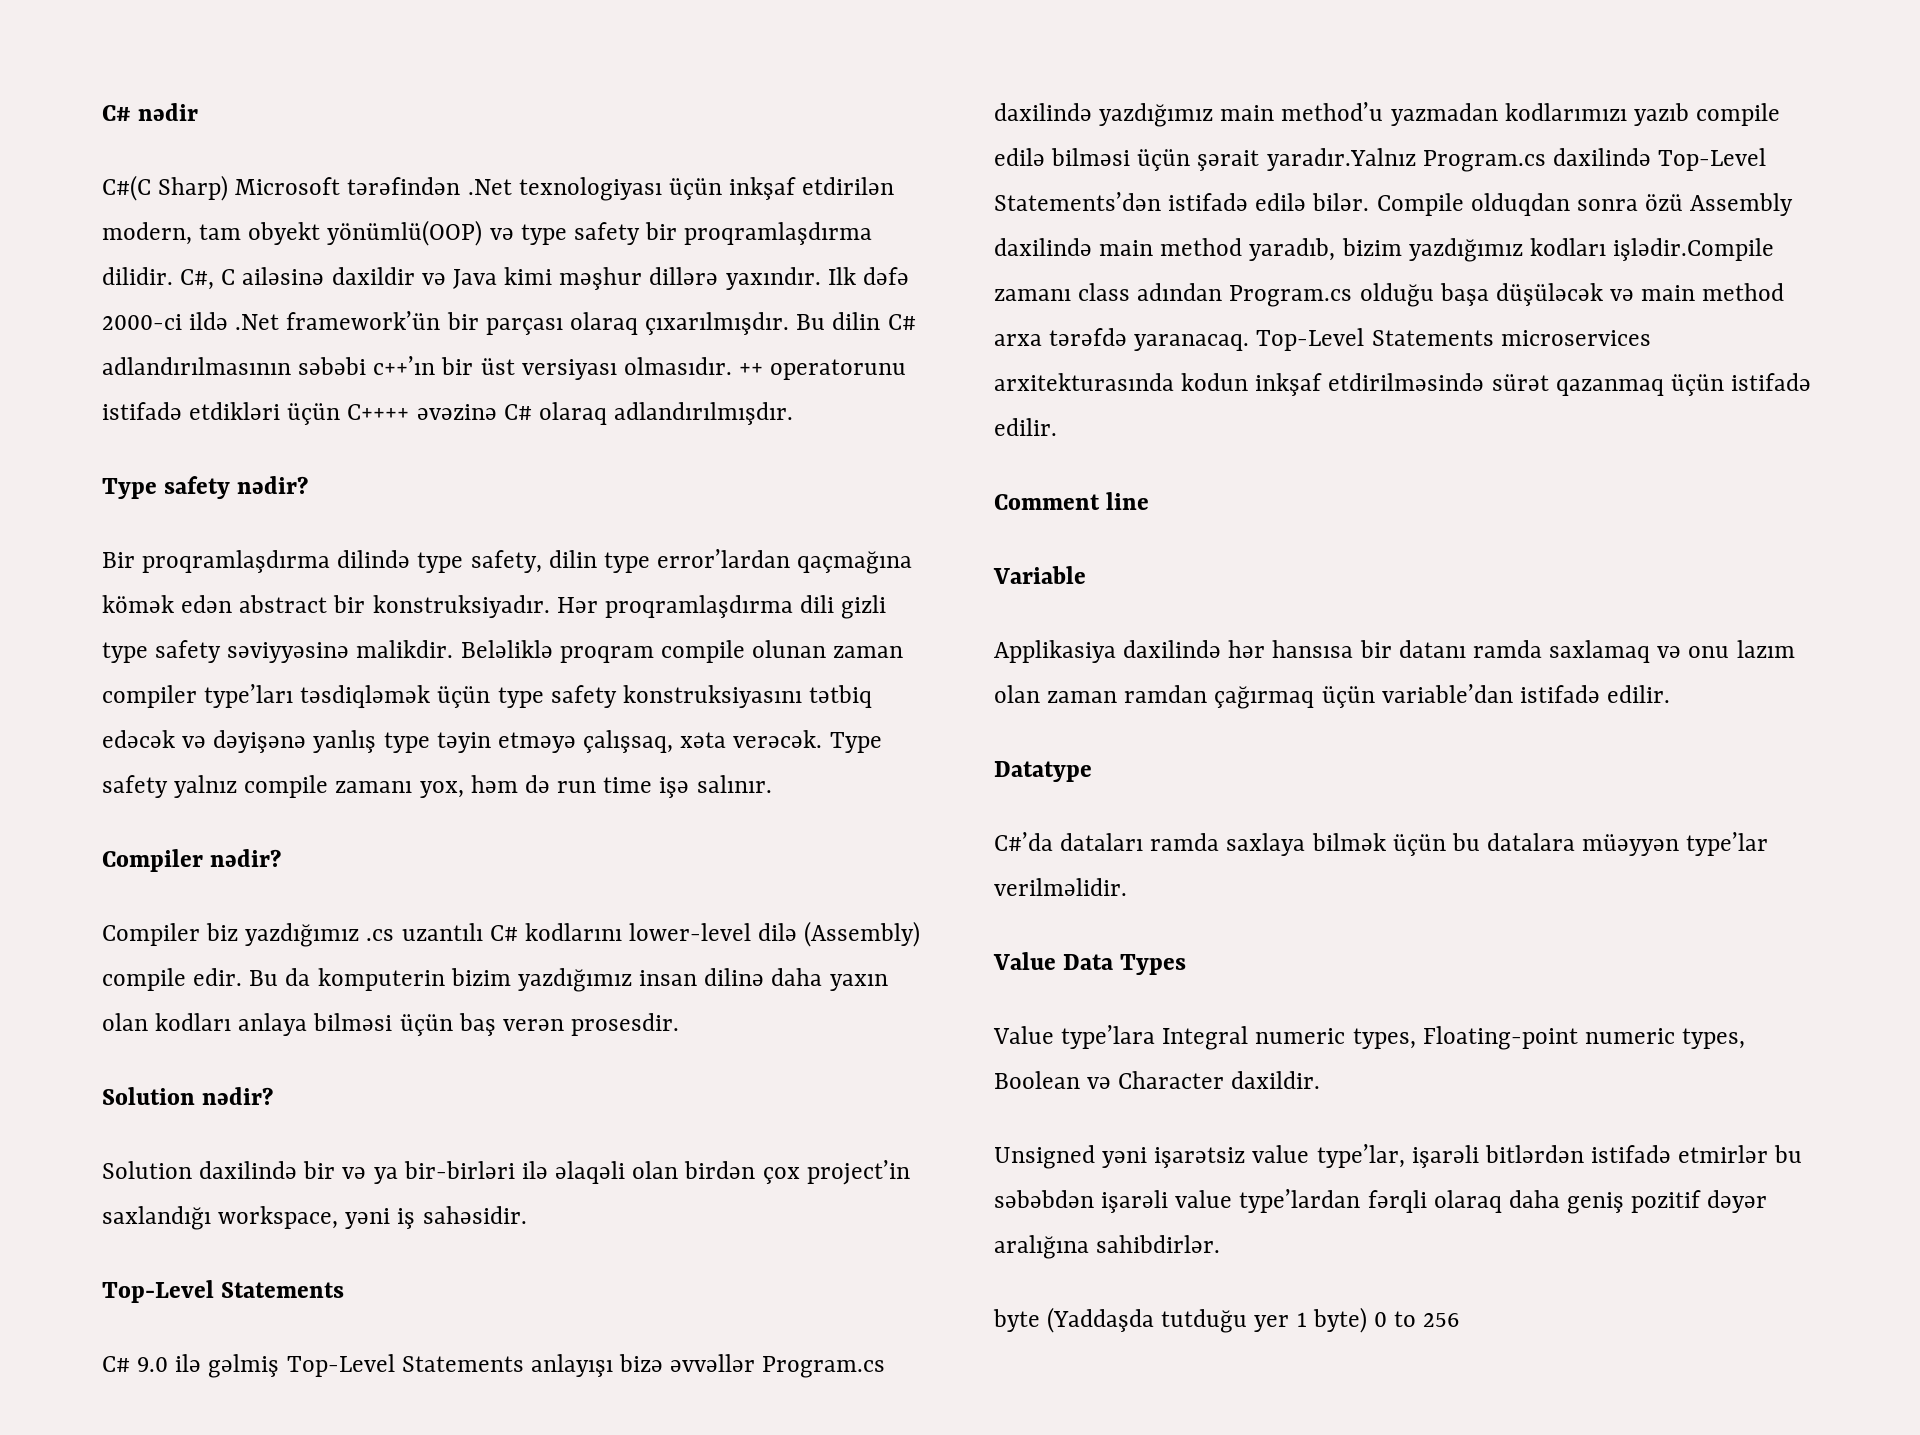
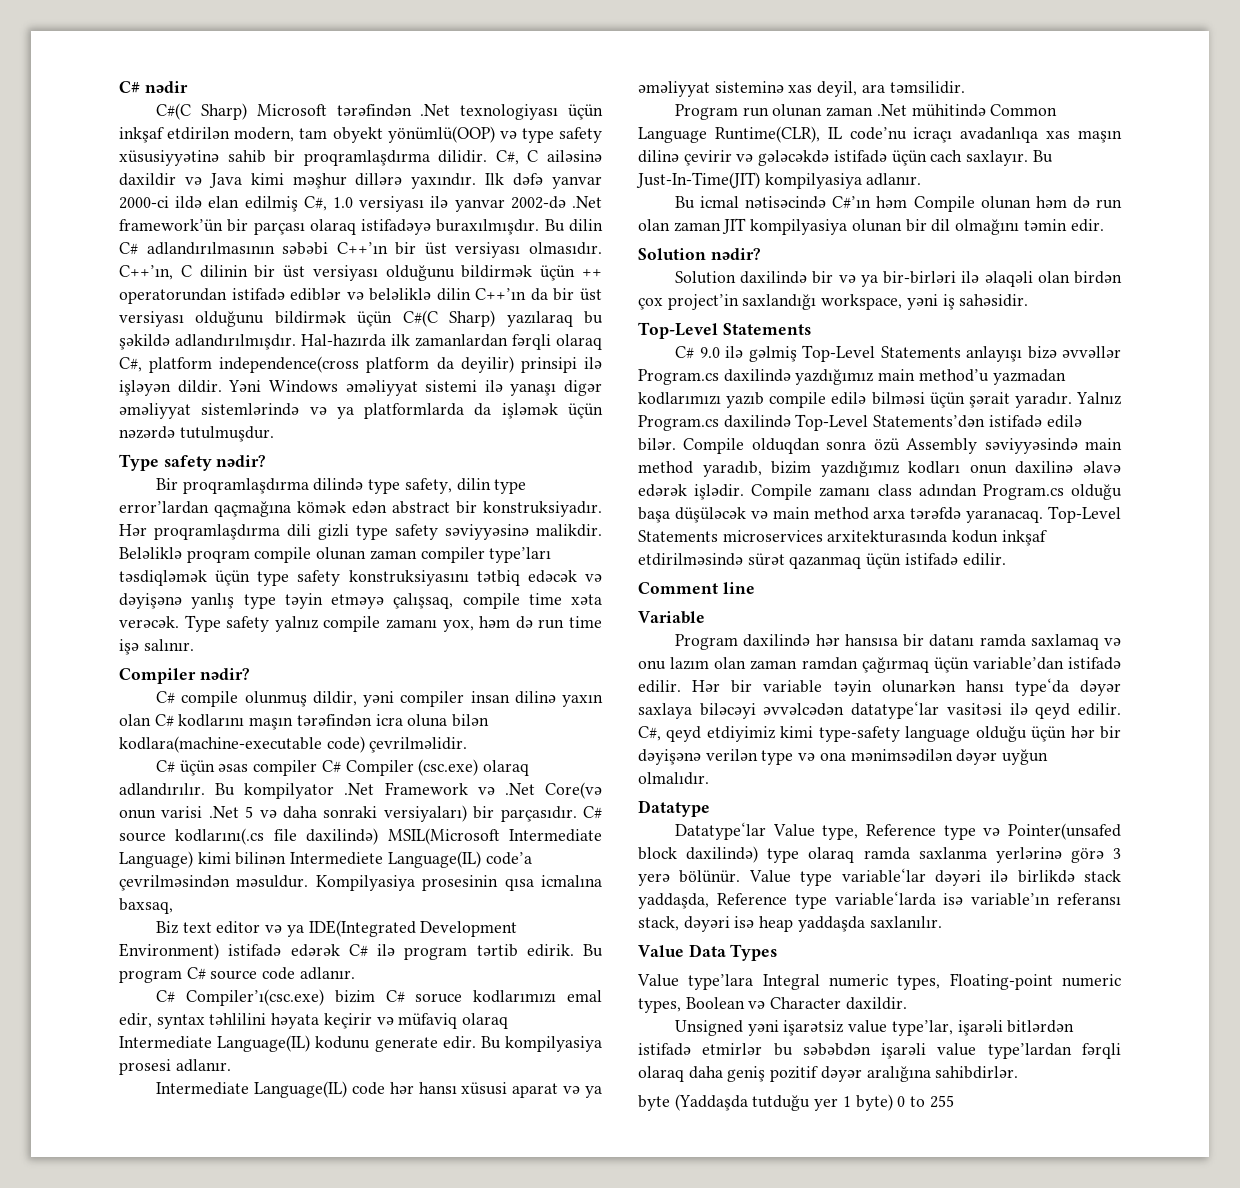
- C#(C Sharp) Microsoft tərəfindən .Net texnologiyası üçün inkşaf etdirilən modern, tam obyekt yönümlü(OOP) və type safety bir proqramlaşdırma dilidir.
+ C#(C Sharp) Microsoft tərəfindən .Net texnologiyası üçün inkşaf etdirilən modern, tam obyekt yönümlü(OOP) və type safety xüsusiyyətinə sahib bir proqramlaşdırma dilidir.
- Ilk dəfə 2000-ci ildə .Net framework’ün bir parçası olaraq çıxarılmışdır.
+ Ilk dəfə yanvar 2000-ci ildə elan edilmiş C#, 1.0 versiyası ilə yanvar 2002-də .Net framework’ün bir parçası olaraq istifadəyə buraxılmışdır.
- Bu dilin C# adlandırılmasının səbəbi c++’ın bir üst versiyası olmasıdır.
+ Bu dilin C# adlandırılmasının səbəbi C++’ın bir üst versiyası olmasıdır.
- ++ operatorunu istifadə etdikləri üçün C++++ əvəzinə C# olaraq adlandırılmışdır.
+ C++’ın, C dilinin bir üst versiyası olduğunu bildirmək üçün ++ operatorundan istifadə ediblər və beləliklə dilin C++’ın da bir üst versiyası olduğunu bildirmək üçün C#(C Sharp) yazılaraq bu şəkildə adlandırılmışdır. Hal-hazırda ilk zamanlardan fərqli olaraq C#, platform independence(cross platform da deyilir) prinsipi ilə işləyən dildir. Yəni Windows əməliyyat sistemi ilə yanaşı digər əməliyyat sistemlərində və ya platformlarda da işləmək üçün nəzərdə tutulmuşdur.
- Beləliklə proqram compile olunan zaman compiler type’ları təsdiqləmək üçün type safety konstruksiyasını tətbiq edəcək və dəyişənə yanlış type təyin etməyə çalışsaq, xəta verəcək.
+ Beləliklə proqram compile olunan zaman compiler type’ları təsdiqləmək üçün type safety konstruksiyasını tətbiq edəcək və dəyişənə yanlış type təyin etməyə çalışsaq, compile time xəta verəcək.
- Compiler biz yazdığımız .cs uzantılı C# kodlarını lower-level dilə (Assembly) compile edir. Bu da komputerin bizim yazdığımız insan dilinə daha yaxın olan kodları anlaya bilməsi üçün baş verən prosesdir.
+ C# compile olunmuş dildir, yəni compiler insan dilinə yaxın olan C# kodlarını maşın tərəfindən icra oluna bilən kodlara(machine-executable code) çevrilməlidir.
+ C# üçün əsas compiler C# Compiler (csc.exe) olaraq adlandırılır. Bu kompilyator .Net Framework və .Net Core(və onun varisi .Net 5 və daha sonraki versiyaları) bir parçasıdır. C# source kodlarını(.cs file daxilində) MSIL(Microsoft Intermediate Language) kimi bilinən Intermediete Language(IL) code’a çevrilməsindən məsuldur. Kompilyasiya prosesinin qısa icmalına baxsaq,
+ Biz text editor və ya IDE(Integrated Development Environment) istifadə edərək C# ilə program tərtib edirik. Bu program C# source code adlanır.
+ C# Compiler’ı(csc.exe) bizim C# soruce kodlarımızı emal edir, syntax təhlilini həyata keçirir və müfaviq olaraq Intermediate Language(IL) kodunu generate edir. Bu kompilyasiya prosesi adlanır.
+ Intermediate Language(IL) code hər hansı xüsusi aparat və ya əməliyyat sisteminə xas deyil, ara təmsilidir.
+ Program run olunan zaman .Net mühitində Common Language Runtime(CLR), IL code’nu icraçı avadanlıqa xas maşın dilinə çevirir və gələcəkdə istifadə üçün cach saxlayır. Bu Just-In-Time(JIT) kompilyasiya adlanır.
+ Bu icmal nətisəcində C#’ın həm Compile olunan həm də run olan zaman JIT kompilyasiya olunan bir dil olmağını təmin edir.
- C# 9.0 ilə gəlmiş Top-Level Statements anlayışı bizə əvvəllər Program.cs daxilində yazdığımız main method’u yazmadan kodlarımızı yazıb compile edilə bilməsi üçün şərait yaradır.Yalnız Program.cs daxilində Top-Level Statements’dən istifadə edilə bilər.
+ C# 9.0 ilə gəlmiş Top-Level Statements anlayışı bizə əvvəllər Program.cs daxilində yazdığımız main method’u yazmadan kodlarımızı yazıb compile edilə bilməsi üçün şərait yaradır. Yalnız Program.cs daxilində Top-Level Statements’dən istifadə edilə bilər.
- Compile olduqdan sonra özü Assembly daxilində main method yaradıb, bizim yazdığımız kodları işlədir.Compile zamanı class adından Program.cs olduğu başa düşüləcək və main method arxa tərəfdə yaranacaq.
+ Compile olduqdan sonra özü Assembly səviyyəsində main method yaradıb, bizim yazdığımız kodları onun daxilinə əlavə edərək işlədir. Compile zamanı class adından Program.cs olduğu başa düşüləcək və main method arxa tərəfdə yaranacaq.
- Applikasiya daxilində hər hansısa bir datanı ramda saxlamaq və onu lazım olan zaman ramdan çağırmaq üçün variable’dan istifadə edilir.
+ Program daxilində hər hansısa bir datanı ramda saxlamaq və onu lazım olan zaman ramdan çağırmaq üçün variable’dan istifadə edilir. Hər bir variable təyin olunarkən hansı type‘da dəyər saxlaya biləcəyi əvvəlcədən datatype‘lar vasitəsi ilə qeyd edilir. C#, qeyd etdiyimiz kimi type-safety language olduğu üçün hər bir dəyişənə verilən type və ona mənimsədilən dəyər uyğun olmalıdır.
  Datatype
- C#’da dataları ramda saxlaya bilmək üçün bu datalara müəyyən type’lar verilməlidir.
+ Datatype‘lar Value type, Reference type və Pointer(unsafed block daxilində) type olaraq ramda saxlanma yerlərinə görə 3 yerə bölünür. Value type variable‘lar dəyəri ilə birlikdə stack yaddaşda, Reference type variable‘larda isə variable’ın referansı stack, dəyəri isə heap yaddaşda saxlanılır.
- byte (Yaddaşda tutduğu yer 1 byte) 0 to 256
+ byte (Yaddaşda tutduğu yer 1 byte) 0 to 255

